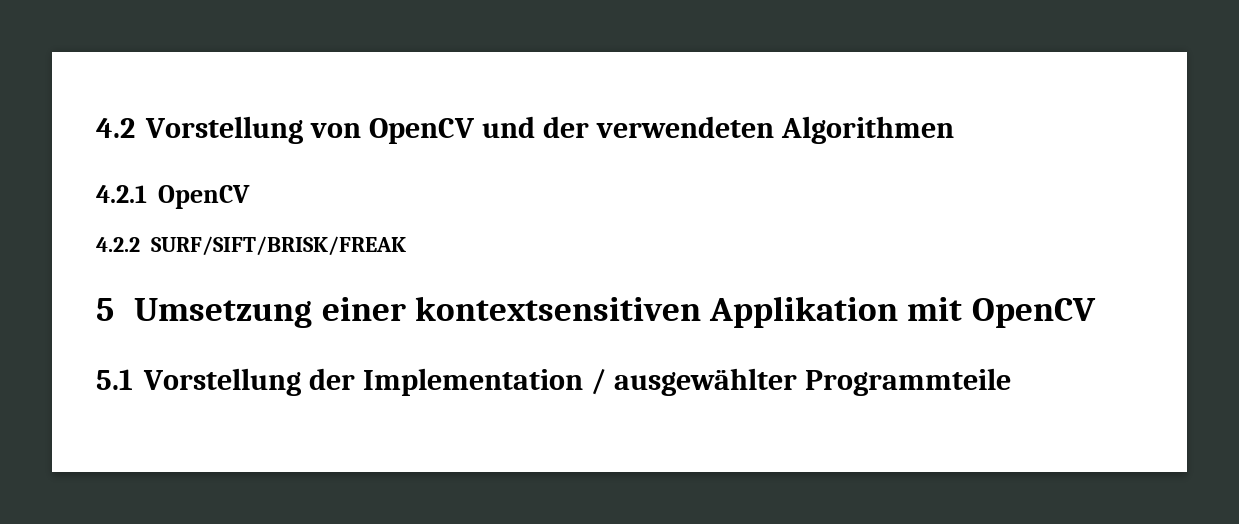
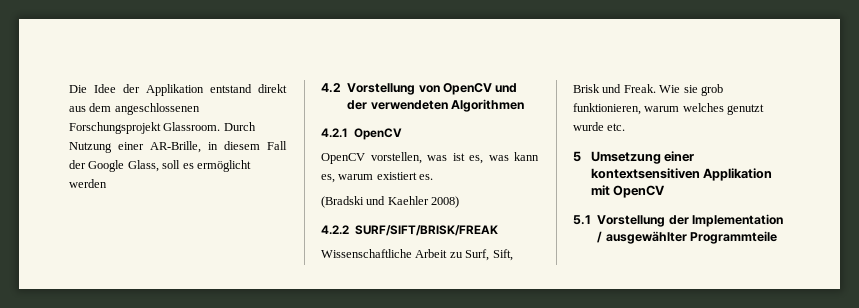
+ Die Idee der Applikation entstand direkt aus dem angeschlossenen Forschungsprojekt Glassroom. Durch Nutzung einer AR-Brille, in diesem Fall der Google Glass, soll es ermöglicht werden
+ OpenCV vorstellen, was ist es, was kann es, warum existiert es.
+ (Bradski und Kaehler 2008)
  4.2.2 SURF/SIFT/BRISK/FREAK
+ Wissenschaftliche Arbeit zu Surf, Sift, Brisk und Freak. Wie sie grob funktionieren, warum welches genutzt wurde etc.

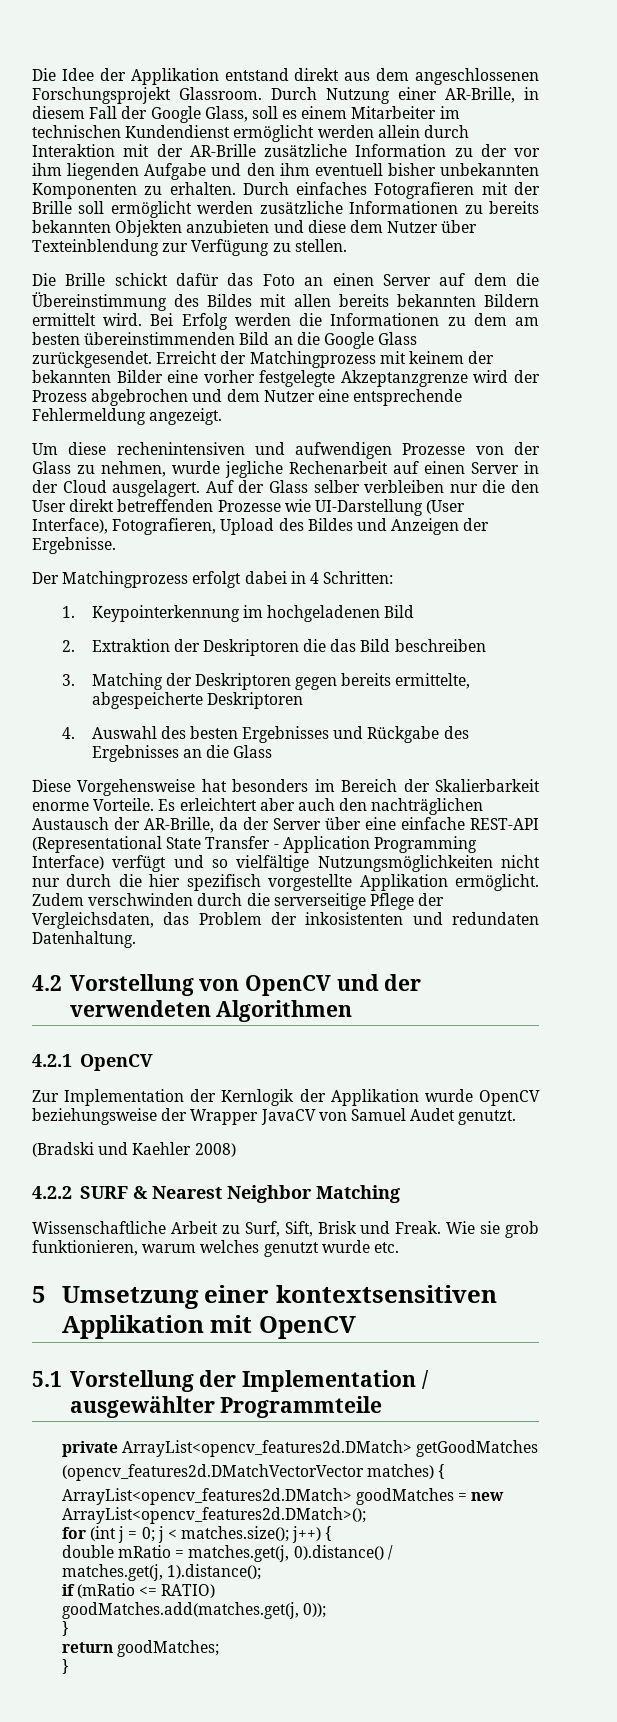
- Durch Nutzung einer AR-Brille, in diesem Fall der Google Glass, soll es ermöglicht werden
+ Durch Nutzung einer AR-Brille, in diesem Fall der Google Glass, soll es einem Mitarbeiter im technischen Kundendienst ermöglicht werden allein durch Interaktion mit der AR-Brille zusätzliche Information zu der vor ihm liegenden Aufgabe und den ihm eventuell bisher unbekannten Komponenten zu erhalten. Durch einfaches Fotografieren mit der Brille soll ermöglicht werden zusätzliche Informationen zu bereits bekannten Objekten anzubieten und diese dem Nutzer über Texteinblendung zur Verfügung zu stellen.
+ Die Brille schickt dafür das Foto an einen Server auf dem die Übereinstimmung des Bildes mit allen bereits bekannten Bildern ermittelt wird. Bei Erfolg werden die Informationen zu dem am besten übereinstimmenden Bild an die Google Glass zurückgesendet. Erreicht der Matchingprozess mit keinem der bekannten Bilder eine vorher festgelegte Akzeptanzgrenze wird der Prozess abgebrochen und dem Nutzer eine entsprechende Fehlermeldung angezeigt.
+ Um diese rechenintensiven und aufwendigen Prozesse von der Glass zu nehmen, wurde jegliche Rechenarbeit auf einen Server in der Cloud ausgelagert. Auf der Glass selber verbleiben nur die den User direkt betreffenden Prozesse wie UI-Darstellung (User Interface), Fotografieren, Upload des Bildes und Anzeigen der Ergebnisse.
+ Der Matchingprozess erfolgt dabei in 4 Schritten:
+ 1. Keypointerkennung im hochgeladenen Bild
+ 2. Extraktion der Deskriptoren die das Bild beschreiben
+ 3. Matching der Deskriptoren gegen bereits ermittelte, abgespeicherte Deskriptoren
+ 4. Auswahl des besten Ergebnisses und Rückgabe des Ergebnisses an die Glass
+ Diese Vorgehensweise hat besonders im Bereich der Skalierbarkeit enorme Vorteile. Es erleichtert aber auch den nachträglichen Austausch der AR-Brille, da der Server über eine einfache REST-API (Representational State Transfer - Application Programming Interface) verfügt und so vielfältige Nutzungsmöglichkeiten nicht nur durch die hier spezifisch vorgestellte Applikation ermöglicht. Zudem verschwinden durch die serverseitige Pflege der Vergleichsdaten, das Problem der inkosistenten und redundaten Datenhaltung.
- OpenCV vorstellen, was ist es, was kann es, warum existiert es.
+ Zur Implementation der Kernlogik der Applikation wurde OpenCV beziehungsweise der Wrapper JavaCV von Samuel Audet genutzt.
- 4.2.2 SURF/SIFT/BRISK/FREAK
+ 4.2.2 SURF & Nearest Neighbor Matching
+ private ArrayList<opencv_features2d.DMatch> getGoodMatches
+ (opencv_features2d.DMatchVectorVector matches) {
+ ArrayList<opencv_features2d.DMatch> goodMatches = new ArrayList<opencv_features2d.DMatch>();
+ for (int j = 0; j < matches.size(); j++) {
+ double mRatio = matches.get(j, 0).distance() /
+ matches.get(j, 1).distance();
+ if (mRatio <= RATIO)
+ goodMatches.add(matches.get(j, 0));
+ }
+ return goodMatches;
+ }

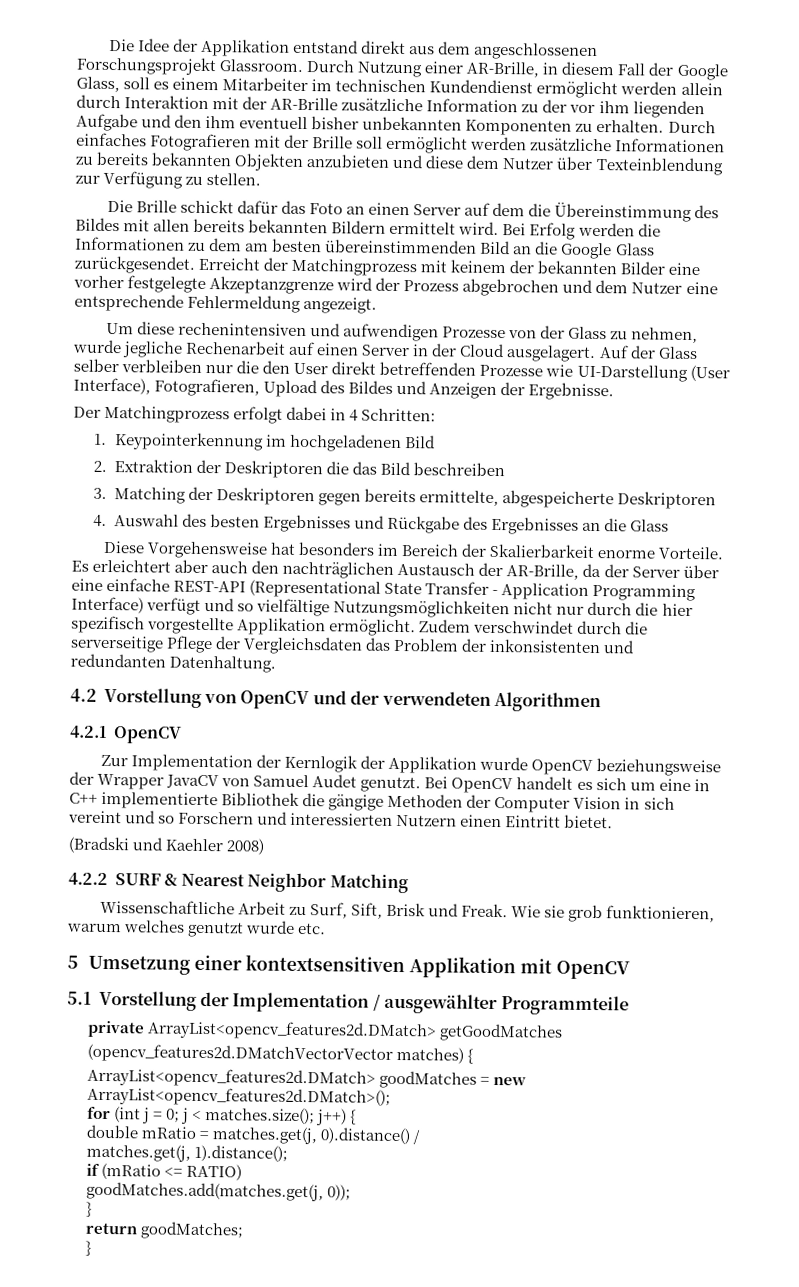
- Zudem verschwinden durch die serverseitige Pflege der Vergleichsdaten, das Problem der inkosistenten und redundaten Datenhaltung.
+ Zudem verschwindet durch die serverseitige Pflege der Vergleichsdaten das Problem der inkonsistenten und redundanten Datenhaltung.
+ Bei OpenCV handelt es sich um eine in C++ implementierte Bibliothek die gängige Methoden der Computer Vision in sich vereint und so Forschern und interessierten Nutzern einen Eintritt bietet.

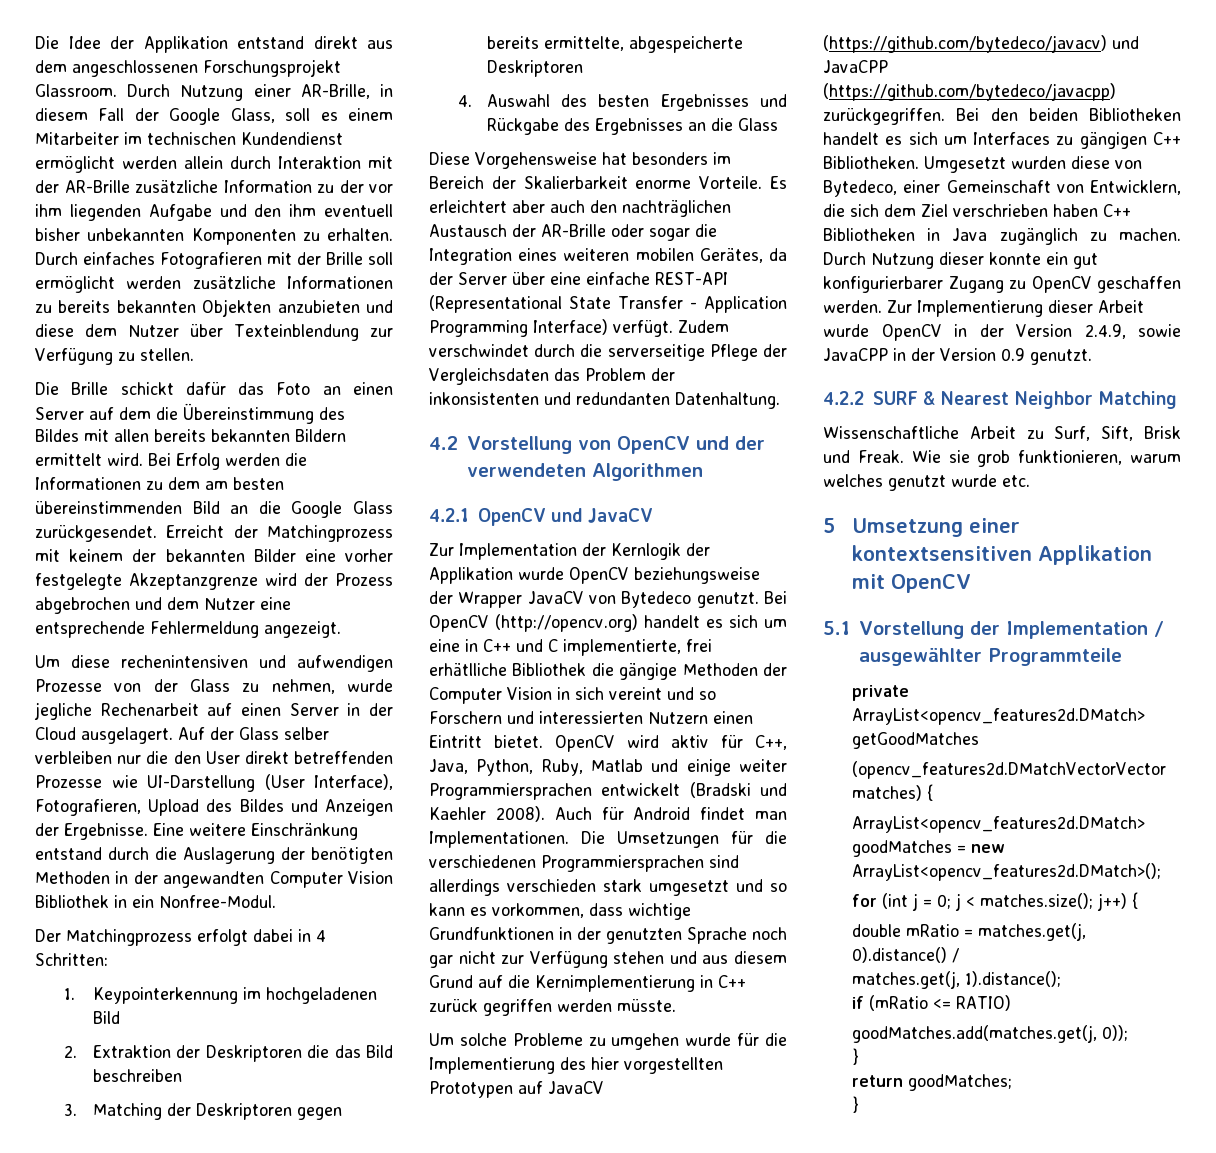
+ Eine weitere Einschränkung entstand durch die Auslagerung der benötigten Methoden in der angewandten Computer Vision Bibliothek in ein Nonfree-Modul.
- Es erleichtert aber auch den nachträglichen Austausch der AR-Brille, da der Server über eine einfache REST-API (Representational State Transfer - Application Programming Interface) verfügt und so vielfältige Nutzungsmöglichkeiten nicht nur durch die hier spezifisch vorgestellte Applikation ermöglicht.
+ Es erleichtert aber auch den nachträglichen Austausch der AR-Brille oder sogar die Integration eines weiteren mobilen Gerätes, da der Server über eine einfache REST-API (Representational State Transfer - Application Programming Interface) verfügt.
- 4.2.1 OpenCV
+ 4.2.1 OpenCV und JavaCV
- Zur Implementation der Kernlogik der Applikation wurde OpenCV beziehungsweise der Wrapper JavaCV von Samuel Audet genutzt.
+ Zur Implementation der Kernlogik der Applikation wurde OpenCV beziehungsweise der Wrapper JavaCV von Bytedeco genutzt.
- Bei OpenCV handelt es sich um eine in C++ implementierte Bibliothek die gängige Methoden der Computer Vision in sich vereint und so Forschern und interessierten Nutzern einen Eintritt bietet.
- (Bradski und Kaehler 2008)
+ Bei OpenCV (http://opencv.org) handelt es sich um eine in C++ und C implementierte, frei erhätlliche Bibliothek die gängige Methoden der Computer Vision in sich vereint und so Forschern und interessierten Nutzern einen Eintritt bietet. OpenCV wird aktiv für C++, Java, Python, Ruby, Matlab und einige weiter Programmiersprachen entwickelt (Bradski und Kaehler 2008). Auch für Android findet man Implementationen. Die Umsetzungen für die verschiedenen Programmiersprachen sind allerdings verschieden stark umgesetzt und so kann es vorkommen, dass wichtige Grundfunktionen in der genutzten Sprache noch gar nicht zur Verfügung stehen und aus diesem Grund auf die Kernimplementierung in C++ zurück gegriffen werden müsste.
+ Um solche Probleme zu umgehen wurde für die Implementierung des hier vorgestellten Prototypen auf JavaCV (https://github.com/bytedeco/javacv) und JavaCPP (https://github.com/bytedeco/javacpp) zurückgegriffen. Bei den beiden Bibliotheken handelt es sich um Interfaces zu gängigen C++ Bibliotheken. Umgesetzt wurden diese von Bytedeco, einer Gemeinschaft von Entwicklern, die sich dem Ziel verschrieben haben C++ Bibliotheken in Java zugänglich zu machen. Durch Nutzung dieser konnte ein gut konfigurierbarer Zugang zu OpenCV geschaffen werden. Zur Implementierung dieser Arbeit wurde OpenCV in der Version 2.4.9, sowie JavaCPP in der Version 0.9 genutzt.

